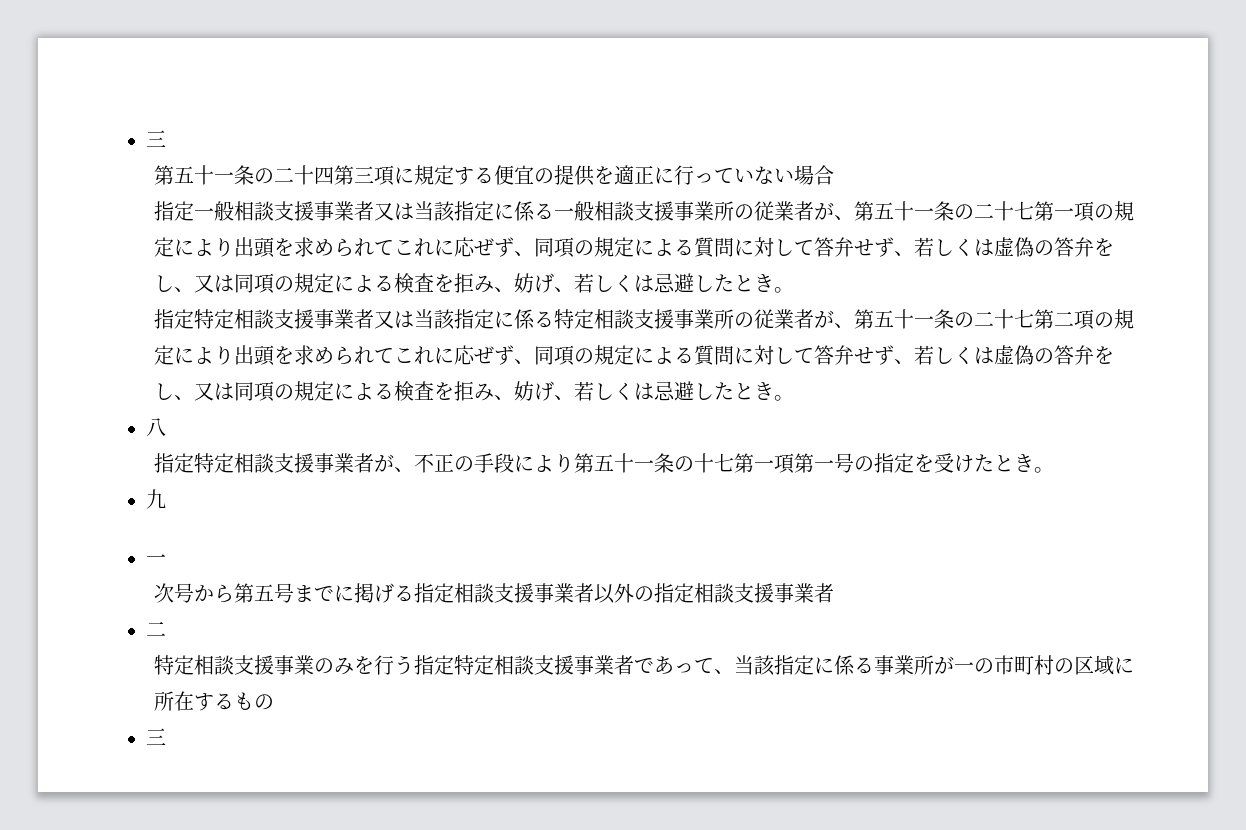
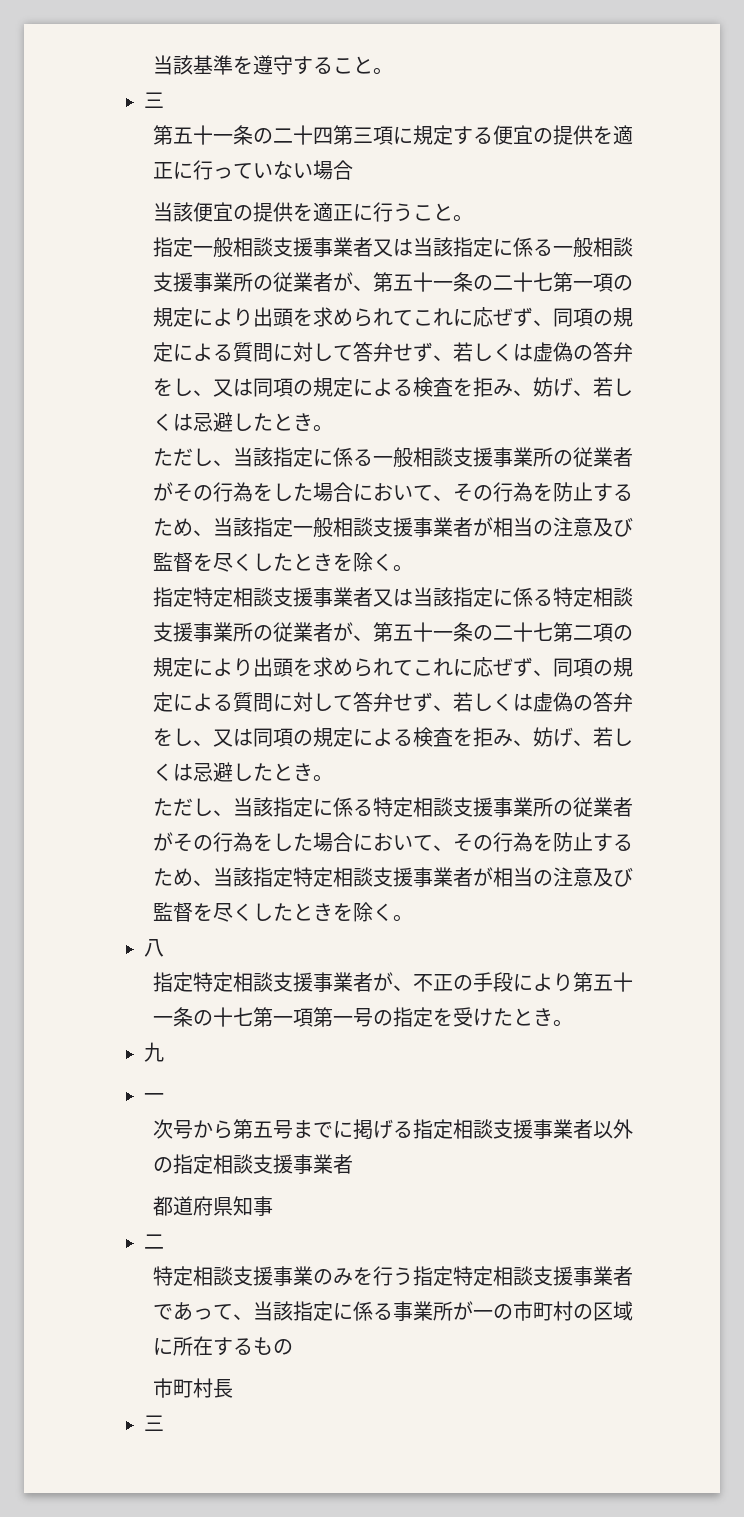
+ 当該基準を遵守すること。
+ 当該便宜の提供を適正に行うこと。
+ ただし、当該指定に係る一般相談支援事業所の従業者がその行為をした場合において、その行為を防止するため、当該指定一般相談支援事業者が相当の注意及び監督を尽くしたときを除く。
+ ただし、当該指定に係る特定相談支援事業所の従業者がその行為をした場合において、その行為を防止するため、当該指定特定相談支援事業者が相当の注意及び監督を尽くしたときを除く。
+ 都道府県知事
+ 市町村長

